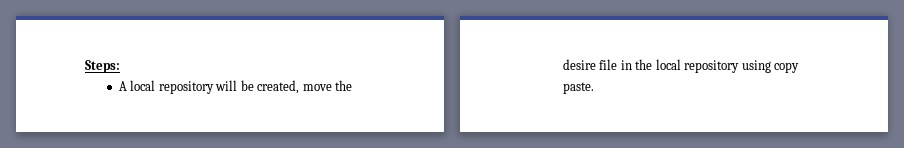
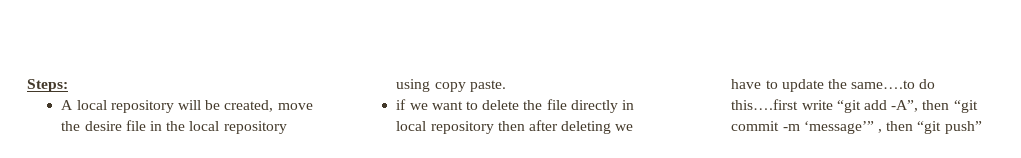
+ if we want to delete the file directly in local repository then after deleting we have to update the same….to do this….first write “git add -A”, then “git commit -m ‘message’” , then “git push”

